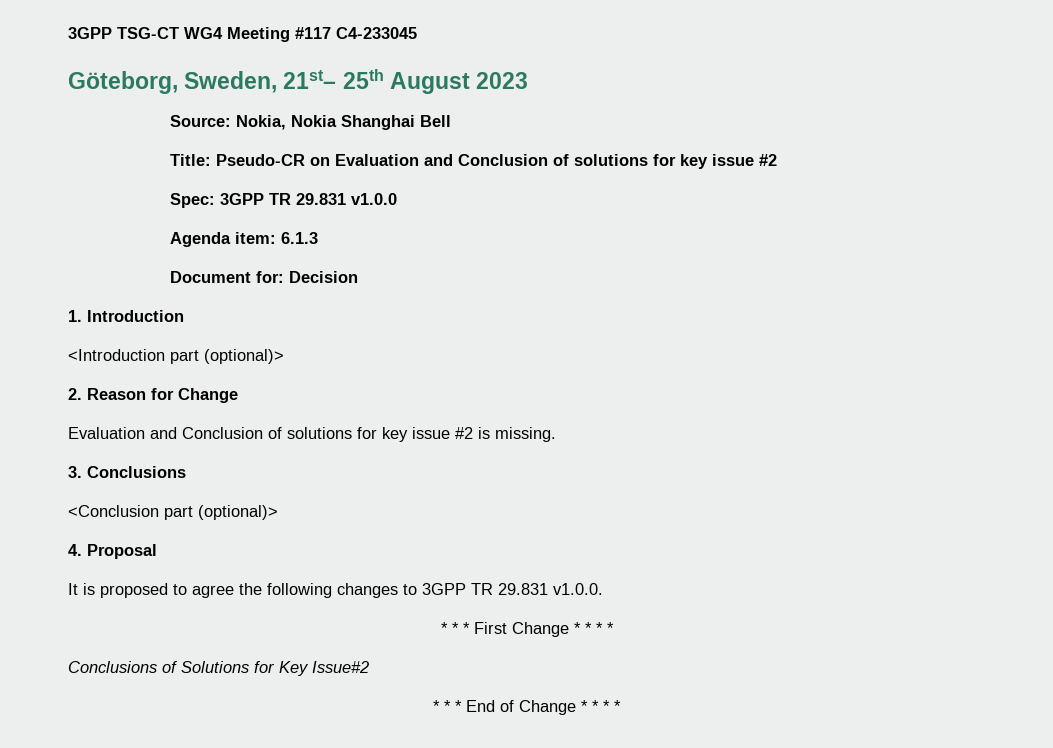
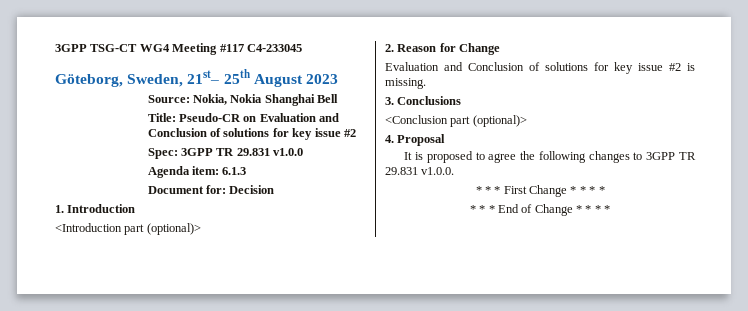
- Conclusions of Solutions for Key Issue#2

